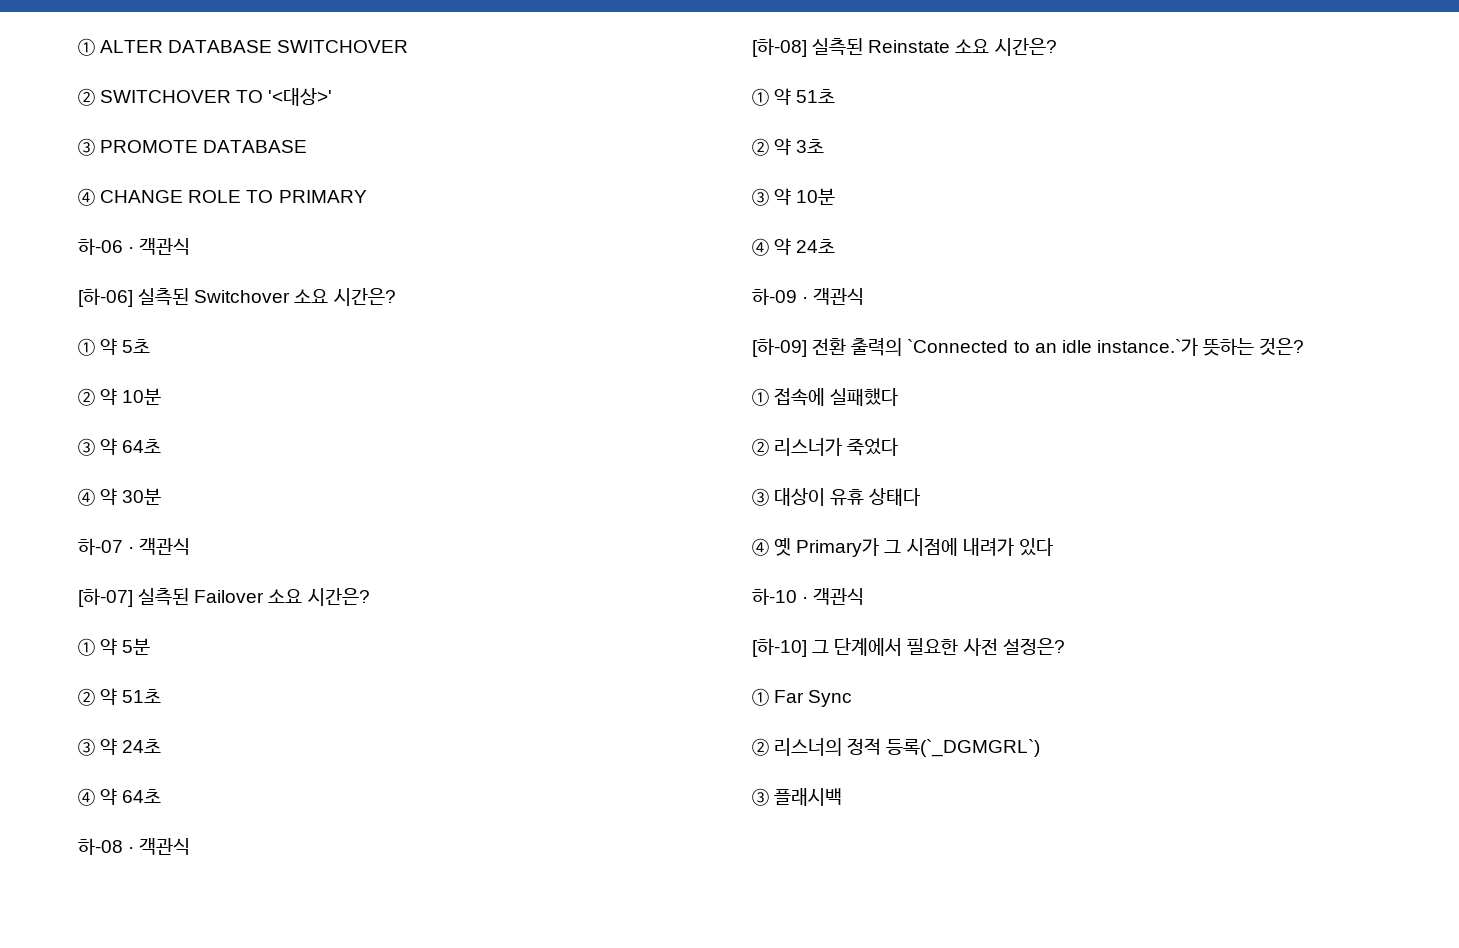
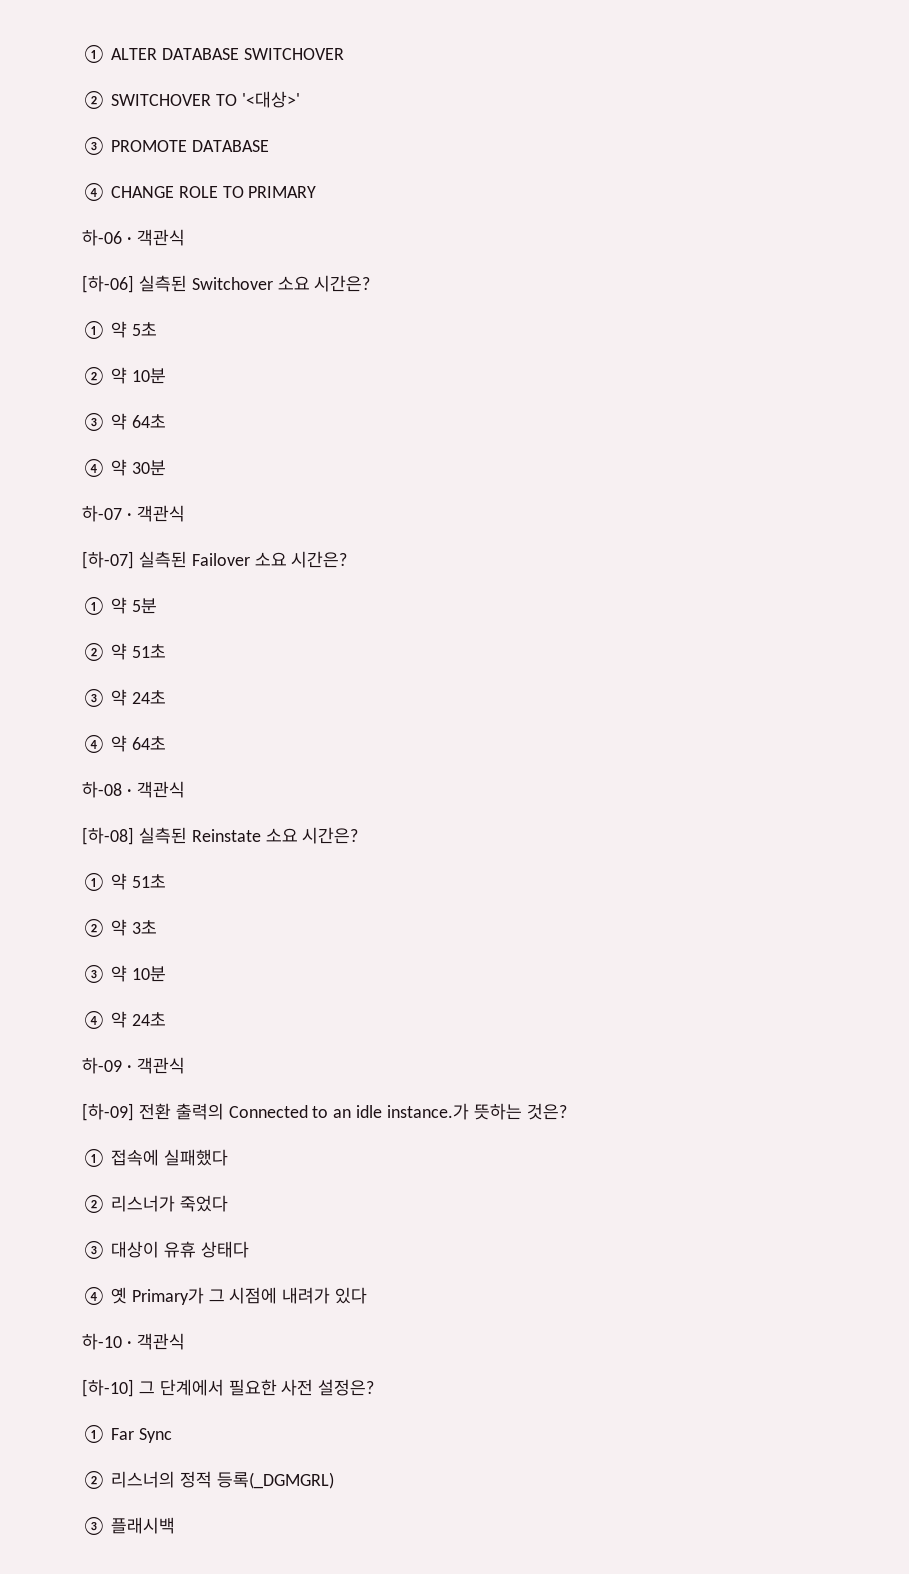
- [하-09] 전환 출력의 `Connected to an idle instance.`가 뜻하는 것은?
+ [하-09] 전환 출력의 Connected to an idle instance.가 뜻하는 것은?
- ② 리스너의 정적 등록(`_DGMGRL`)
+ ② 리스너의 정적 등록(_DGMGRL)

